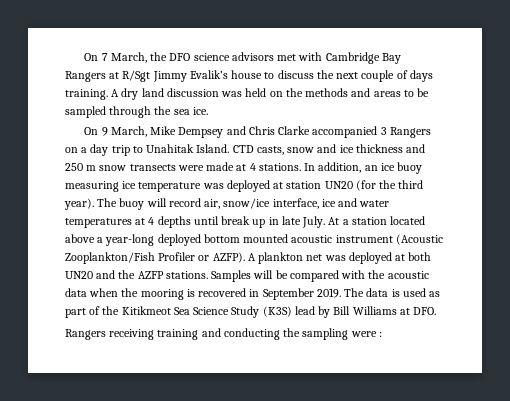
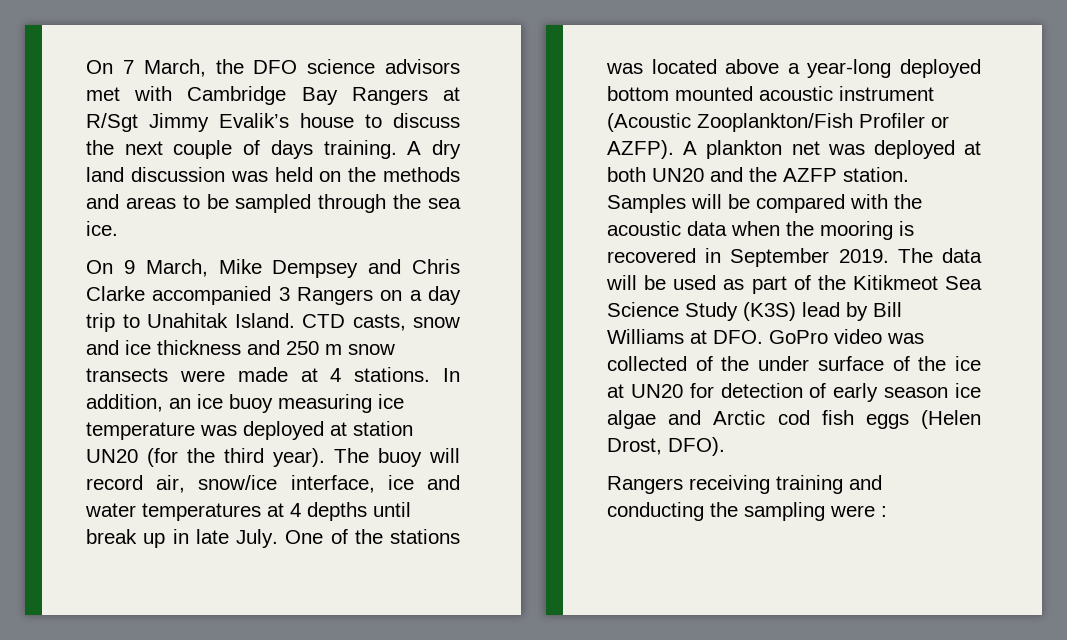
- At a station located above a year-long deployed bottom mounted acoustic instrument (Acoustic Zooplankton/Fish Profiler or AZFP).
+ One of the stations was located above a year-long deployed bottom mounted acoustic instrument (Acoustic Zooplankton/Fish Profiler or AZFP).
- A plankton net was deployed at both UN20 and the AZFP stations.
+ A plankton net was deployed at both UN20 and the AZFP station.
- The data is used as part of the Kitikmeot Sea Science Study (K3S) lead by Bill Williams at DFO.
+ The data will be used as part of the Kitikmeot Sea Science Study (K3S) lead by Bill Williams at DFO. GoPro video was collected of the under surface of the ice at UN20 for detection of early season ice algae and Arctic cod fish eggs (Helen Drost, DFO).

